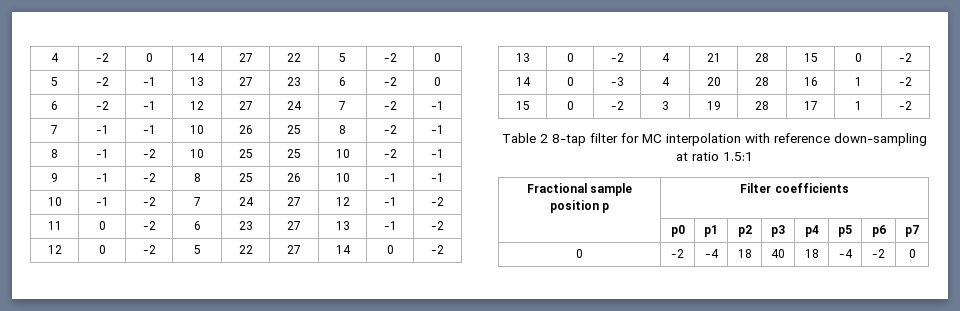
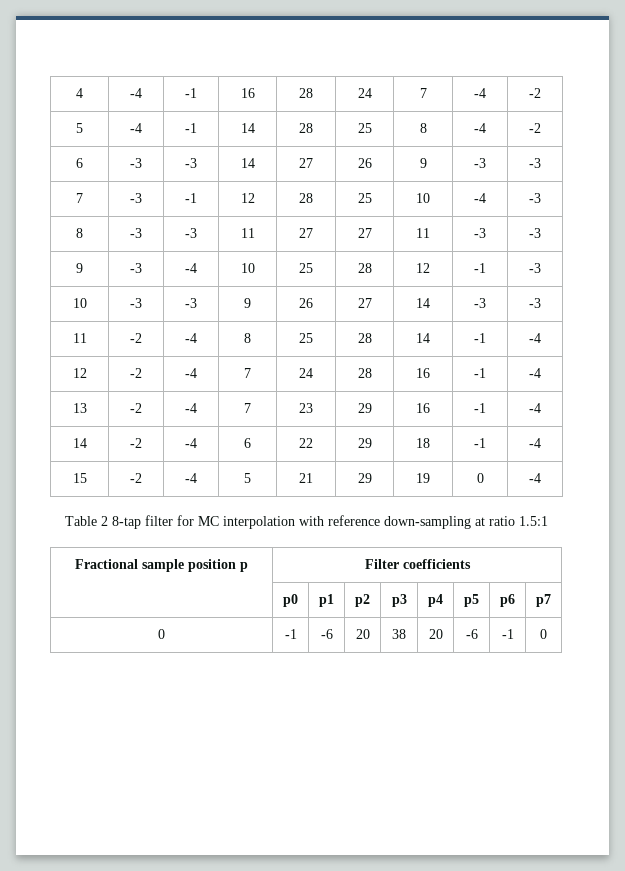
- 4 | -2 | 0 | 14 | 27 | 22 | 5 | -2 | 0
- 5 | -2 | -1 | 13 | 27 | 23 | 6 | -2 | 0
- 6 | -2 | -1 | 12 | 27 | 24 | 7 | -2 | -1
- 7 | -1 | -1 | 10 | 26 | 25 | 8 | -2 | -1
- 8 | -1 | -2 | 10 | 25 | 25 | 10 | -2 | -1
- 9 | -1 | -2 | 8 | 25 | 26 | 10 | -1 | -1
- 10 | -1 | -2 | 7 | 24 | 27 | 12 | -1 | -2
- 11 | 0 | -2 | 6 | 23 | 27 | 13 | -1 | -2
- 12 | 0 | -2 | 5 | 22 | 27 | 14 | 0 | -2
- 13 | 0 | -2 | 4 | 21 | 28 | 15 | 0 | -2
- 14 | 0 | -3 | 4 | 20 | 28 | 16 | 1 | -2
- 15 | 0 | -2 | 3 | 19 | 28 | 17 | 1 | -2
+ 4 | -4 | -1 | 16 | 28 | 24 | 7 | -4 | -2
+ 5 | -4 | -1 | 14 | 28 | 25 | 8 | -4 | -2
+ 6 | -3 | -3 | 14 | 27 | 26 | 9 | -3 | -3
+ 7 | -3 | -1 | 12 | 28 | 25 | 10 | -4 | -3
+ 8 | -3 | -3 | 11 | 27 | 27 | 11 | -3 | -3
+ 9 | -3 | -4 | 10 | 25 | 28 | 12 | -1 | -3
+ 10 | -3 | -3 | 9 | 26 | 27 | 14 | -3 | -3
+ 11 | -2 | -4 | 8 | 25 | 28 | 14 | -1 | -4
+ 12 | -2 | -4 | 7 | 24 | 28 | 16 | -1 | -4
+ 13 | -2 | -4 | 7 | 23 | 29 | 16 | -1 | -4
+ 14 | -2 | -4 | 6 | 22 | 29 | 18 | -1 | -4
+ 15 | -2 | -4 | 5 | 21 | 29 | 19 | 0 | -4
- 0 | -2 | -4 | 18 | 40 | 18 | -4 | -2 | 0
+ 0 | -1 | -6 | 20 | 38 | 20 | -6 | -1 | 0

